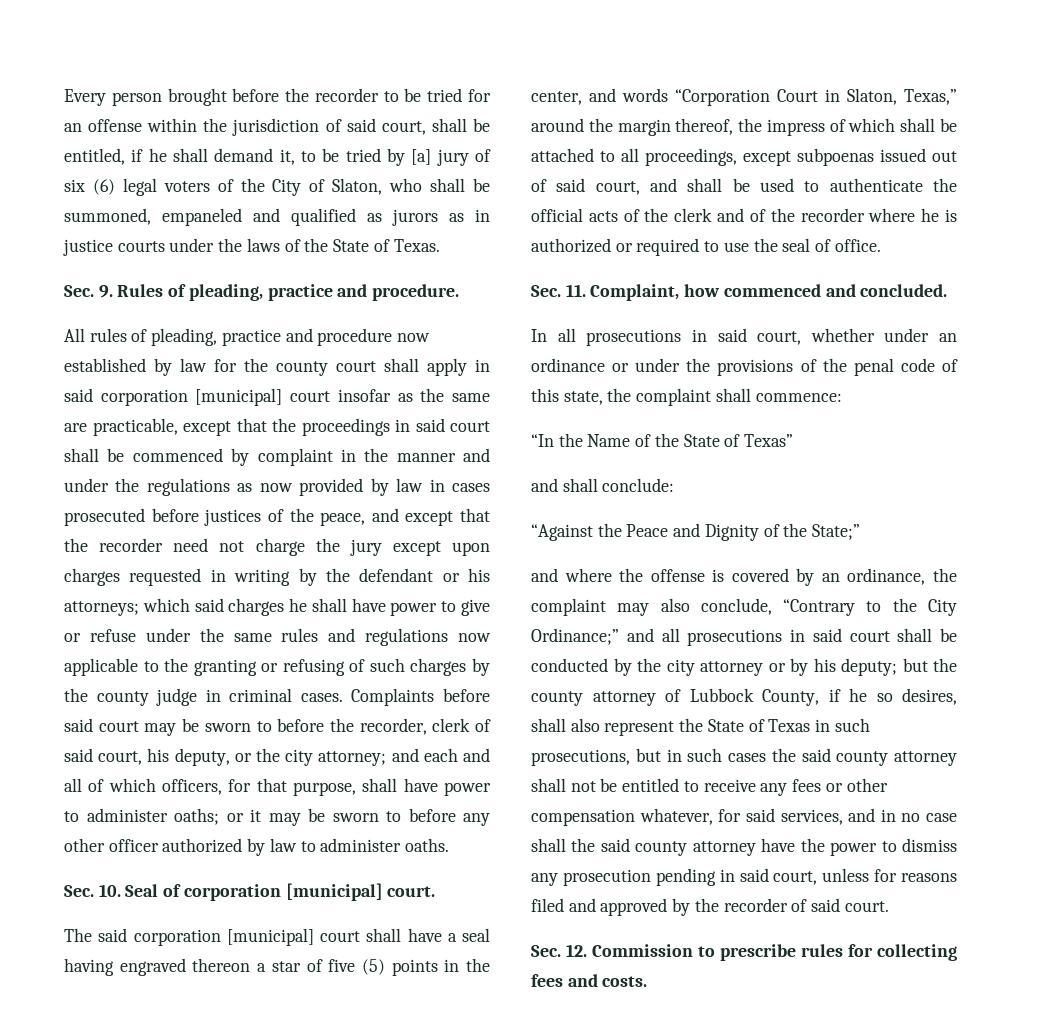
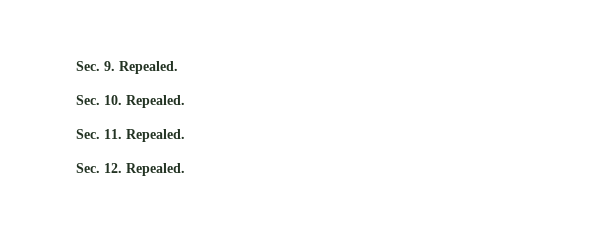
- Every person brought before the recorder to be tried for an offense within the jurisdiction of said court, shall be entitled, if he shall demand it, to be tried by [a] jury of six (6) legal voters of the City of Slaton, who shall be summoned, empaneled and qualified as jurors as in justice courts under the laws of the State of Texas.
- Sec. 9. Rules of pleading, practice and procedure.
- All rules of pleading, practice and procedure now established by law for the county court shall apply in said corporation [municipal] court insofar as the same are practicable, except that the proceedings in said court shall be commenced by complaint in the manner and under the regulations as now provided by law in cases prosecuted before justices of the peace, and except that the recorder need not charge the jury except upon charges requested in writing by the defendant or his attorneys; which said charges he shall have power to give or refuse under the same rules and regulations now applicable to the granting or refusing of such charges by the county judge in criminal cases. Complaints before said court may be sworn to before the recorder, clerk of said court, his deputy, or the city attorney; and each and all of which officers, for that purpose, shall have power to administer oaths; or it may be sworn to before any other officer authorized by law to administer oaths.
- Sec. 10. Seal of corporation [municipal] court.
- The said corporation [municipal] court shall have a seal having engraved thereon a star of five (5) points in the center, and words “Corporation Court in Slaton, Texas,” around the margin thereof, the impress of which shall be attached to all proceedings, except subpoenas issued out of said court, and shall be used to authenticate the official acts of the clerk and of the recorder where he is authorized or required to use the seal of office.
- Sec. 11. Complaint, how commenced and concluded.
- In all prosecutions in said court, whether under an ordinance or under the provisions of the penal code of this state, the complaint shall commence:
- “In the Name of the State of Texas”
- and shall conclude:
- “Against the Peace and Dignity of the State;”
- and where the offense is covered by an ordinance, the complaint may also conclude, “Contrary to the City Ordinance;” and all prosecutions in said court shall be conducted by the city attorney or by his deputy; but the county attorney of Lubbock County, if he so desires, shall also represent the State of Texas in such prosecutions, but in such cases the said county attorney shall not be entitled to receive any fees or other compensation whatever, for said services, and in no case shall the said county attorney have the power to dismiss any prosecution pending in said court, unless for reasons filed and approved by the recorder of said court.
- Sec. 12. Commission to prescribe rules for collecting fees and costs.
+ Sec. 9. Repealed.
+ Sec. 10. Repealed.
+ Sec. 11. Repealed.
+ Sec. 12. Repealed.

